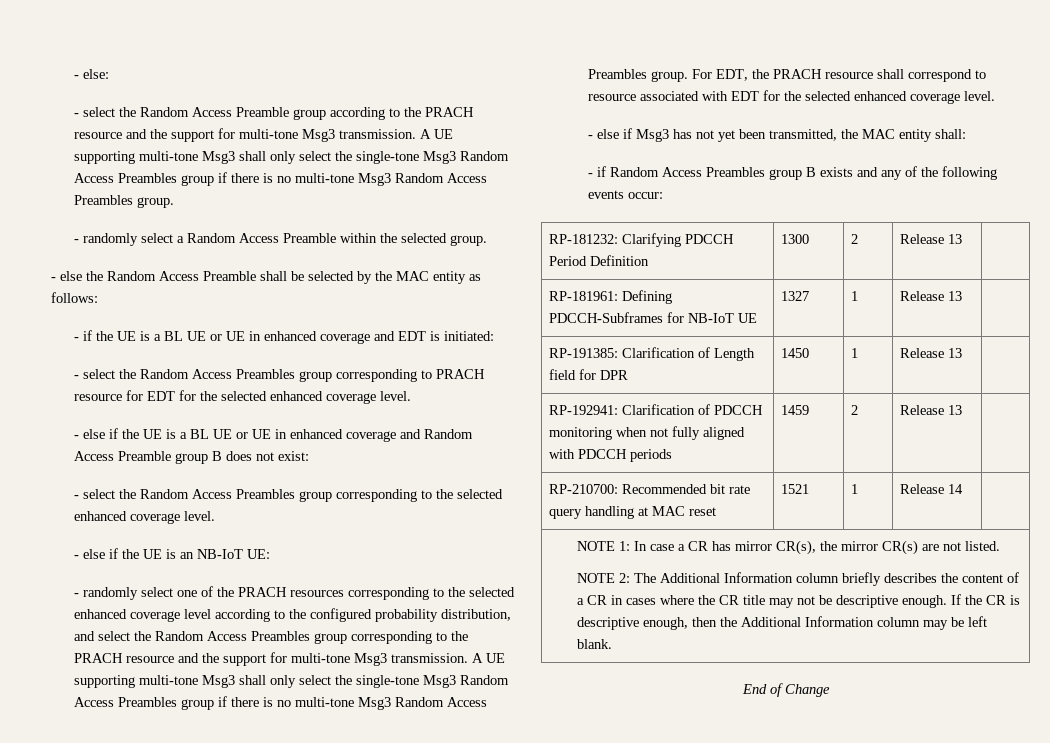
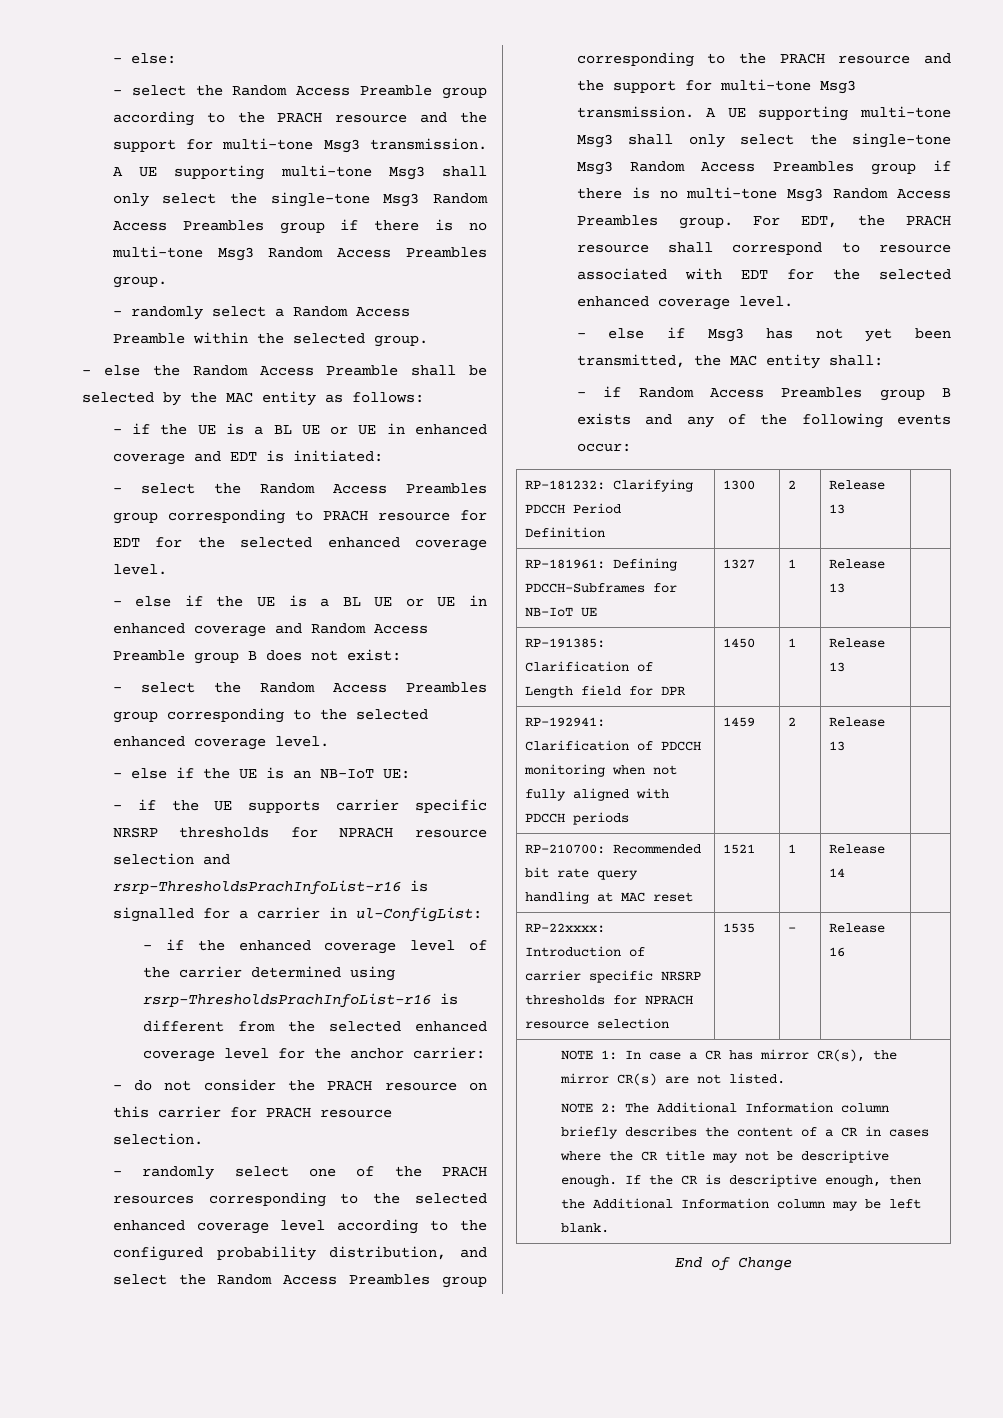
+ - if the UE supports carrier specific NRSRP thresholds for NPRACH resource selection and rsrp-ThresholdsPrachInfoList-r16 is signalled for a carrier in ul-ConfigList:
+ - if the enhanced coverage level of the carrier determined using rsrp-ThresholdsPrachInfoList-r16 is different from the selected enhanced coverage level for the anchor carrier:
+ - do not consider the PRACH resource on this carrier for PRACH resource selection.
+ RP-22xxxx: Introduction of carrier specific NRSRP thresholds for NPRACH resource selection | 1535 | - | Release 16 |

